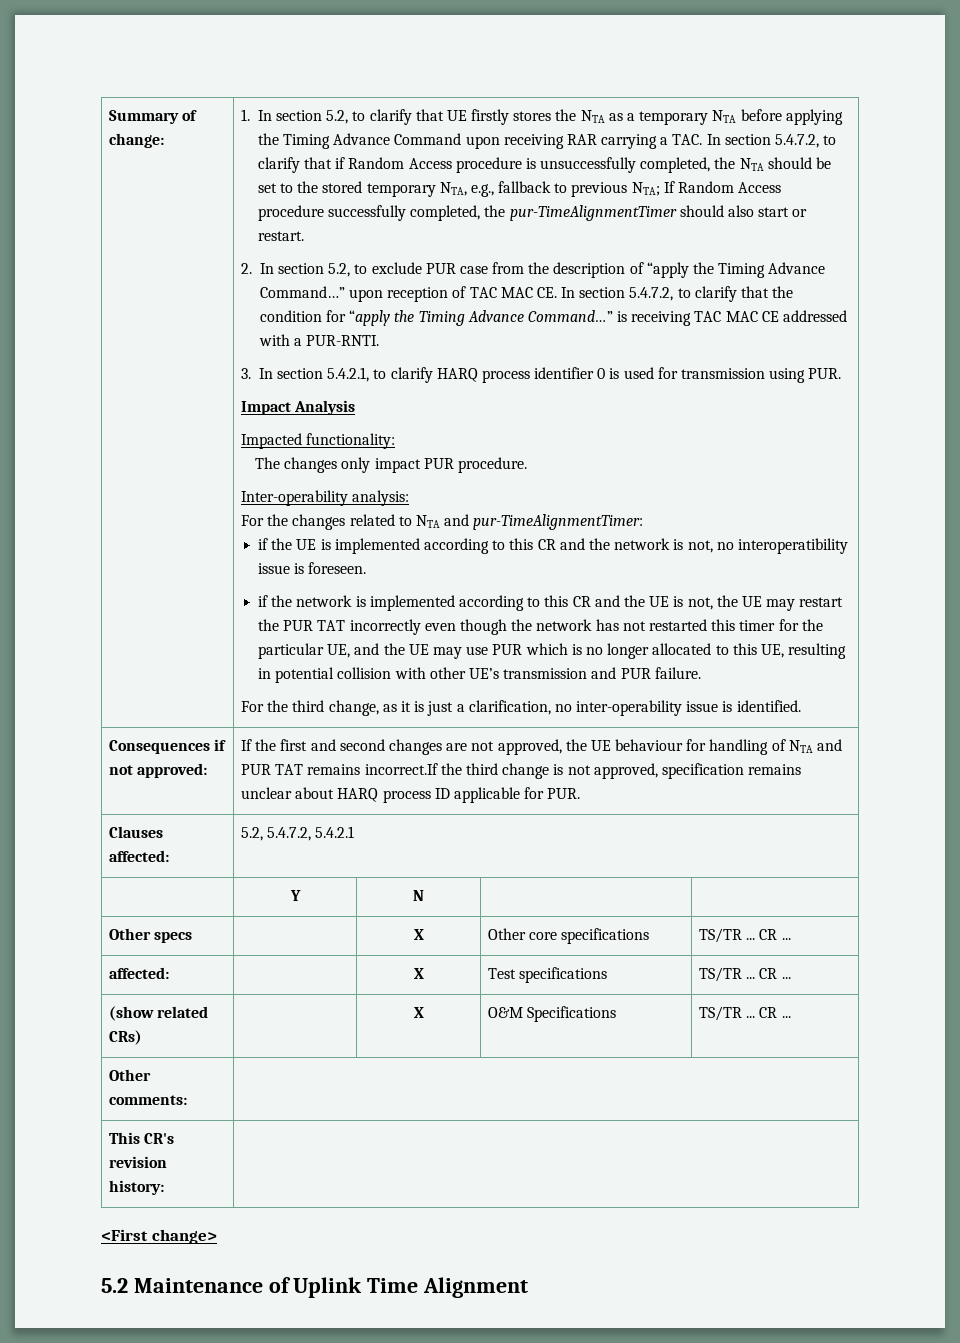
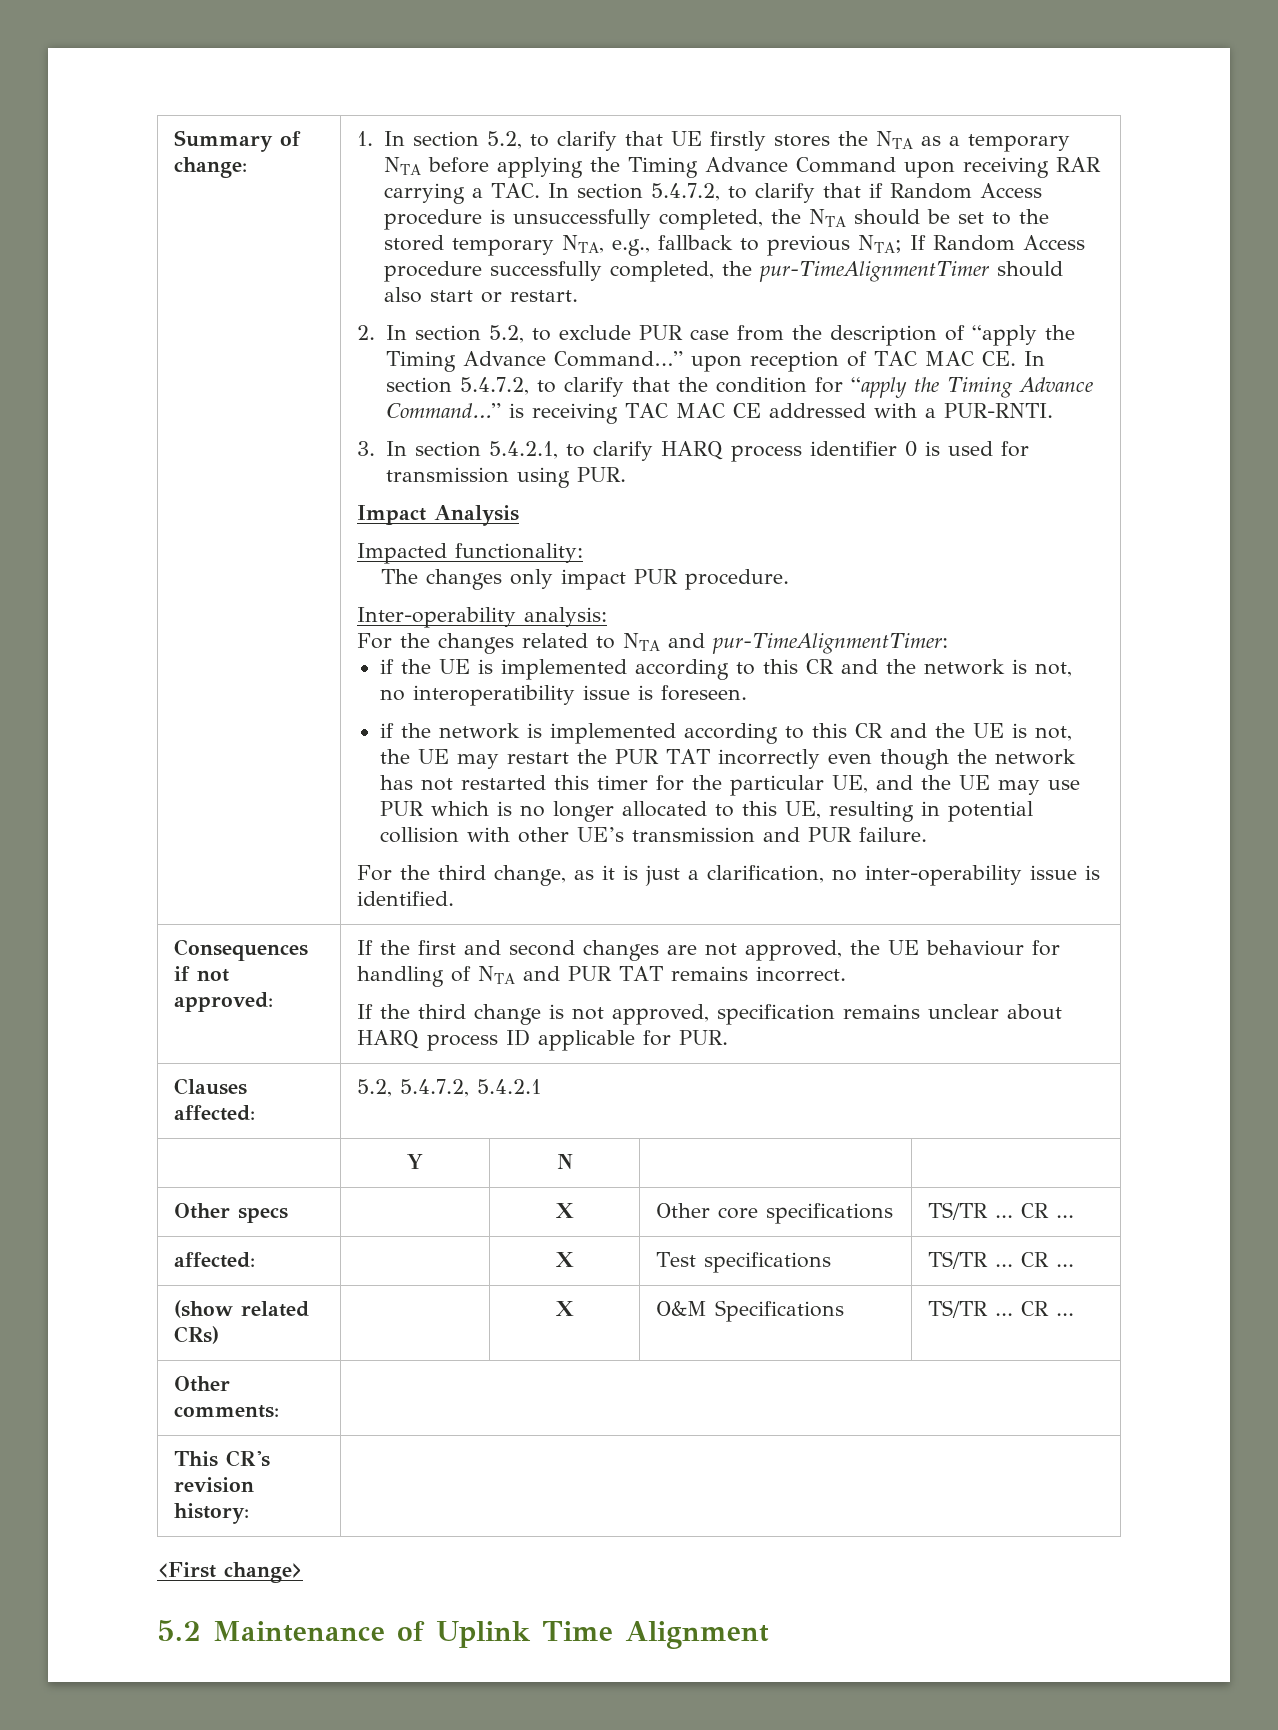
- If the first and second changes are not approved, the UE behaviour for handling of NTA and PUR TAT remains incorrect.If the third change is not approved, specification remains unclear about HARQ process ID applicable for PUR.
+ If the first and second changes are not approved, the UE behaviour for handling of NTA and PUR TAT remains incorrect.
+ If the third change is not approved, specification remains unclear about HARQ process ID applicable for PUR.

